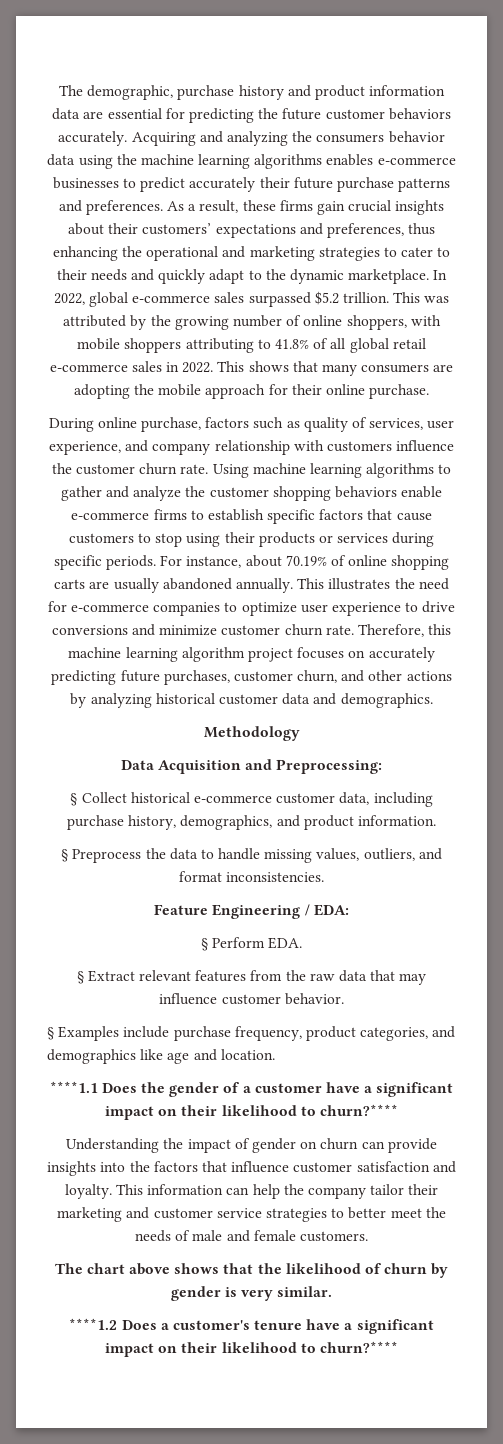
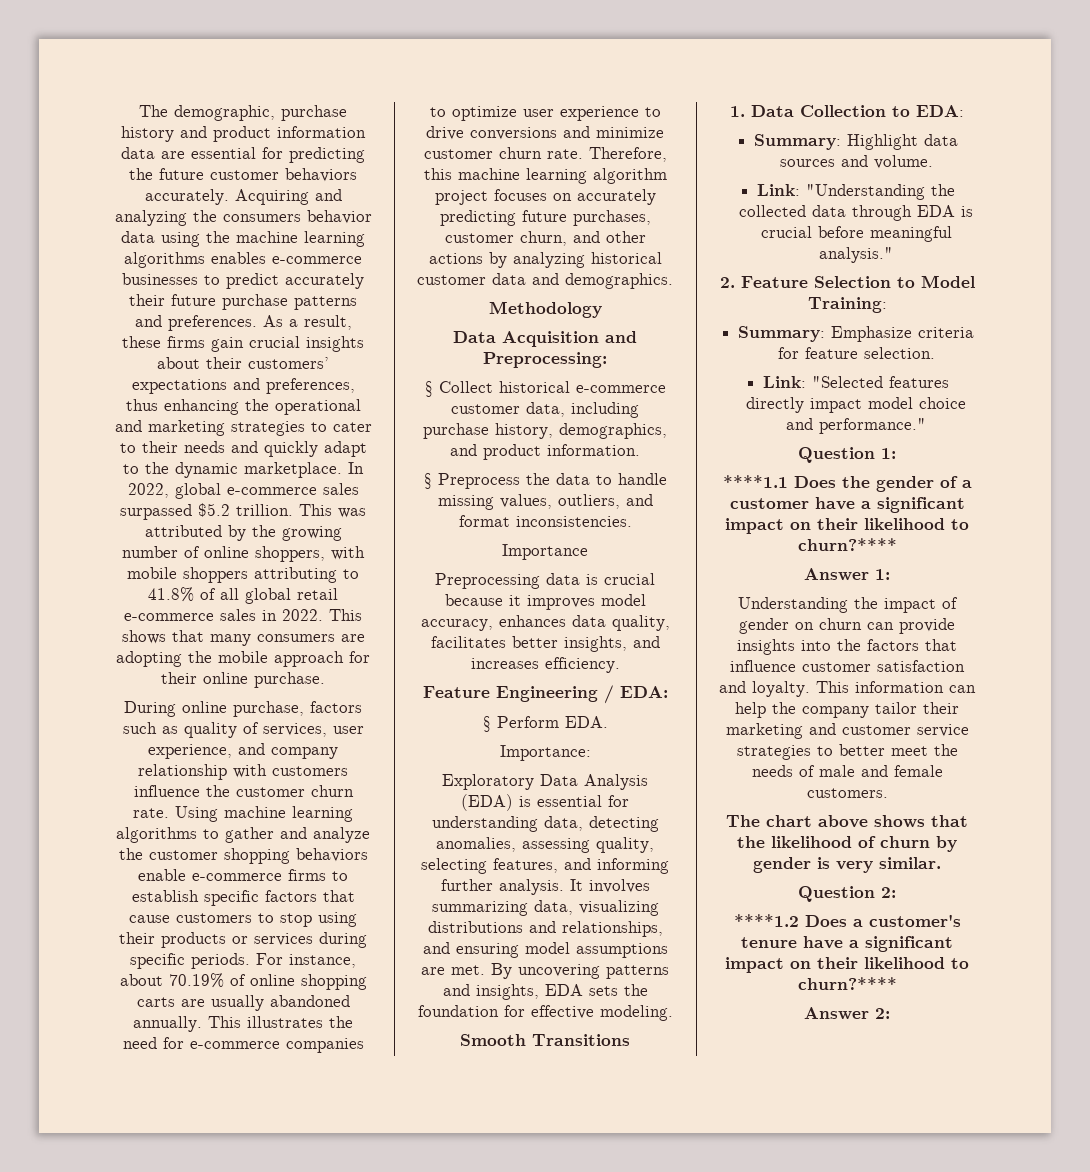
+ Importance
+ Preprocessing data is crucial because it improves model accuracy, enhances data quality, facilitates better insights, and increases efficiency.
- § Extract relevant features from the raw data that may influence customer behavior.
- § Examples include purchase frequency, product categories, and demographics like age and location.
+ Importance:
+ Exploratory Data Analysis (EDA) is essential for understanding data, detecting anomalies, assessing quality, selecting features, and informing further analysis. It involves summarizing data, visualizing distributions and relationships, and ensuring model assumptions are met. By uncovering patterns and insights, EDA sets the foundation for effective modeling.
+ Smooth Transitions
+ 1. Data Collection to EDA:
+ Summary: Highlight data sources and volume.
+ Link: "Understanding the collected data through EDA is crucial before meaningful analysis."
+ 2. Feature Selection to Model Training:
+ Summary: Emphasize criteria for feature selection.
+ Link: "Selected features directly impact model choice and performance."
+ Question 1:
+ Answer 1:
+ Question 2:
+ Answer 2:

